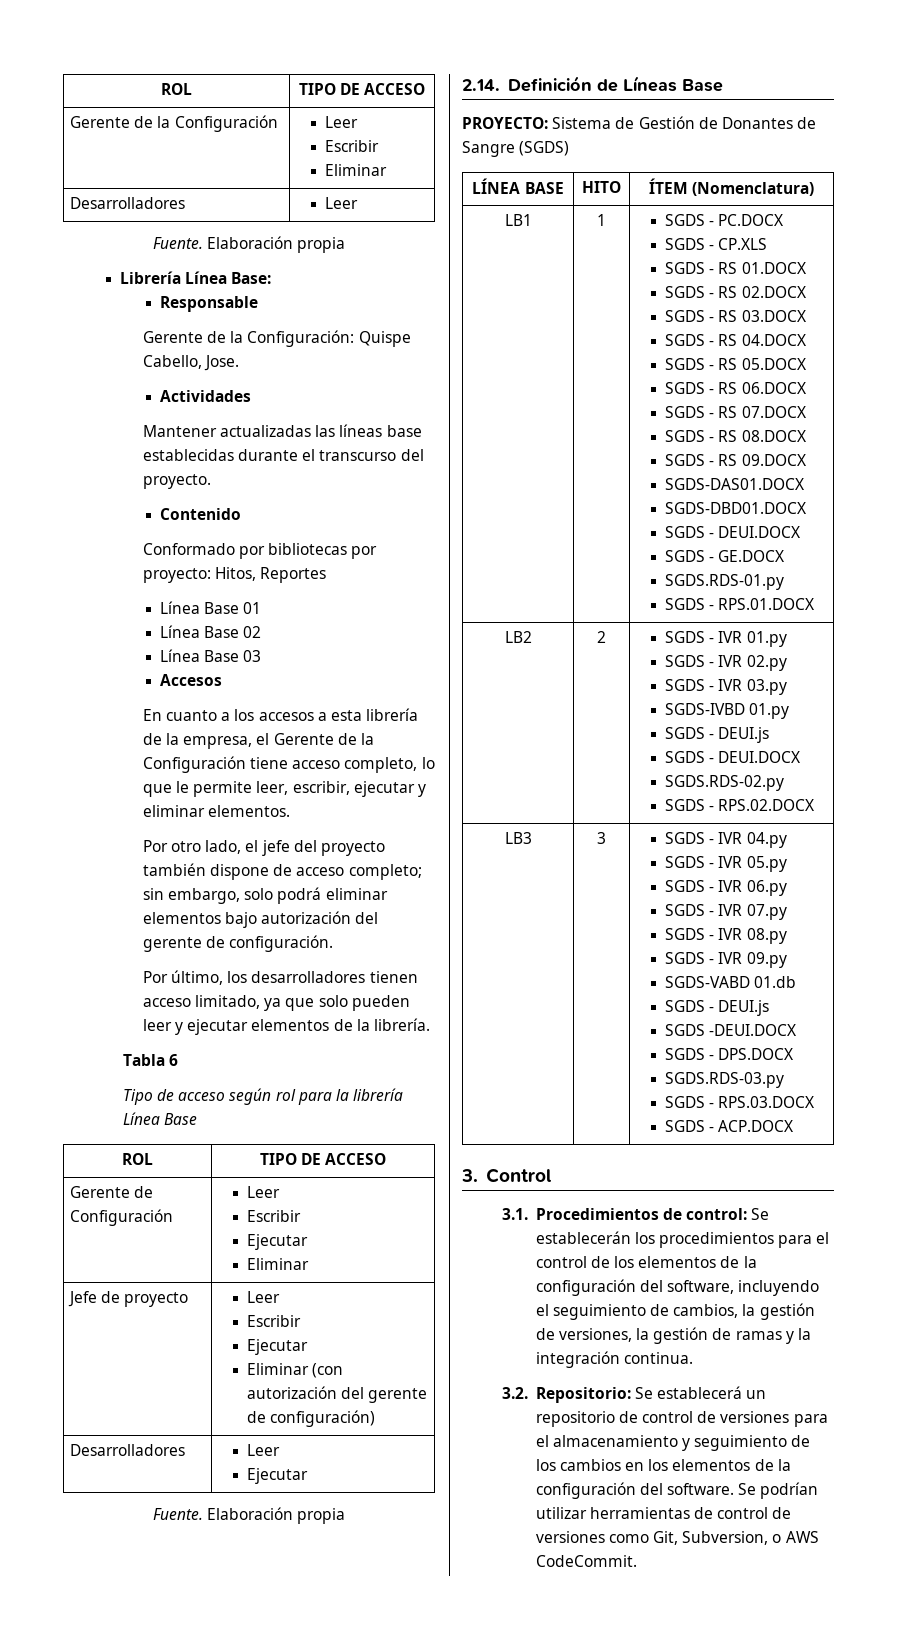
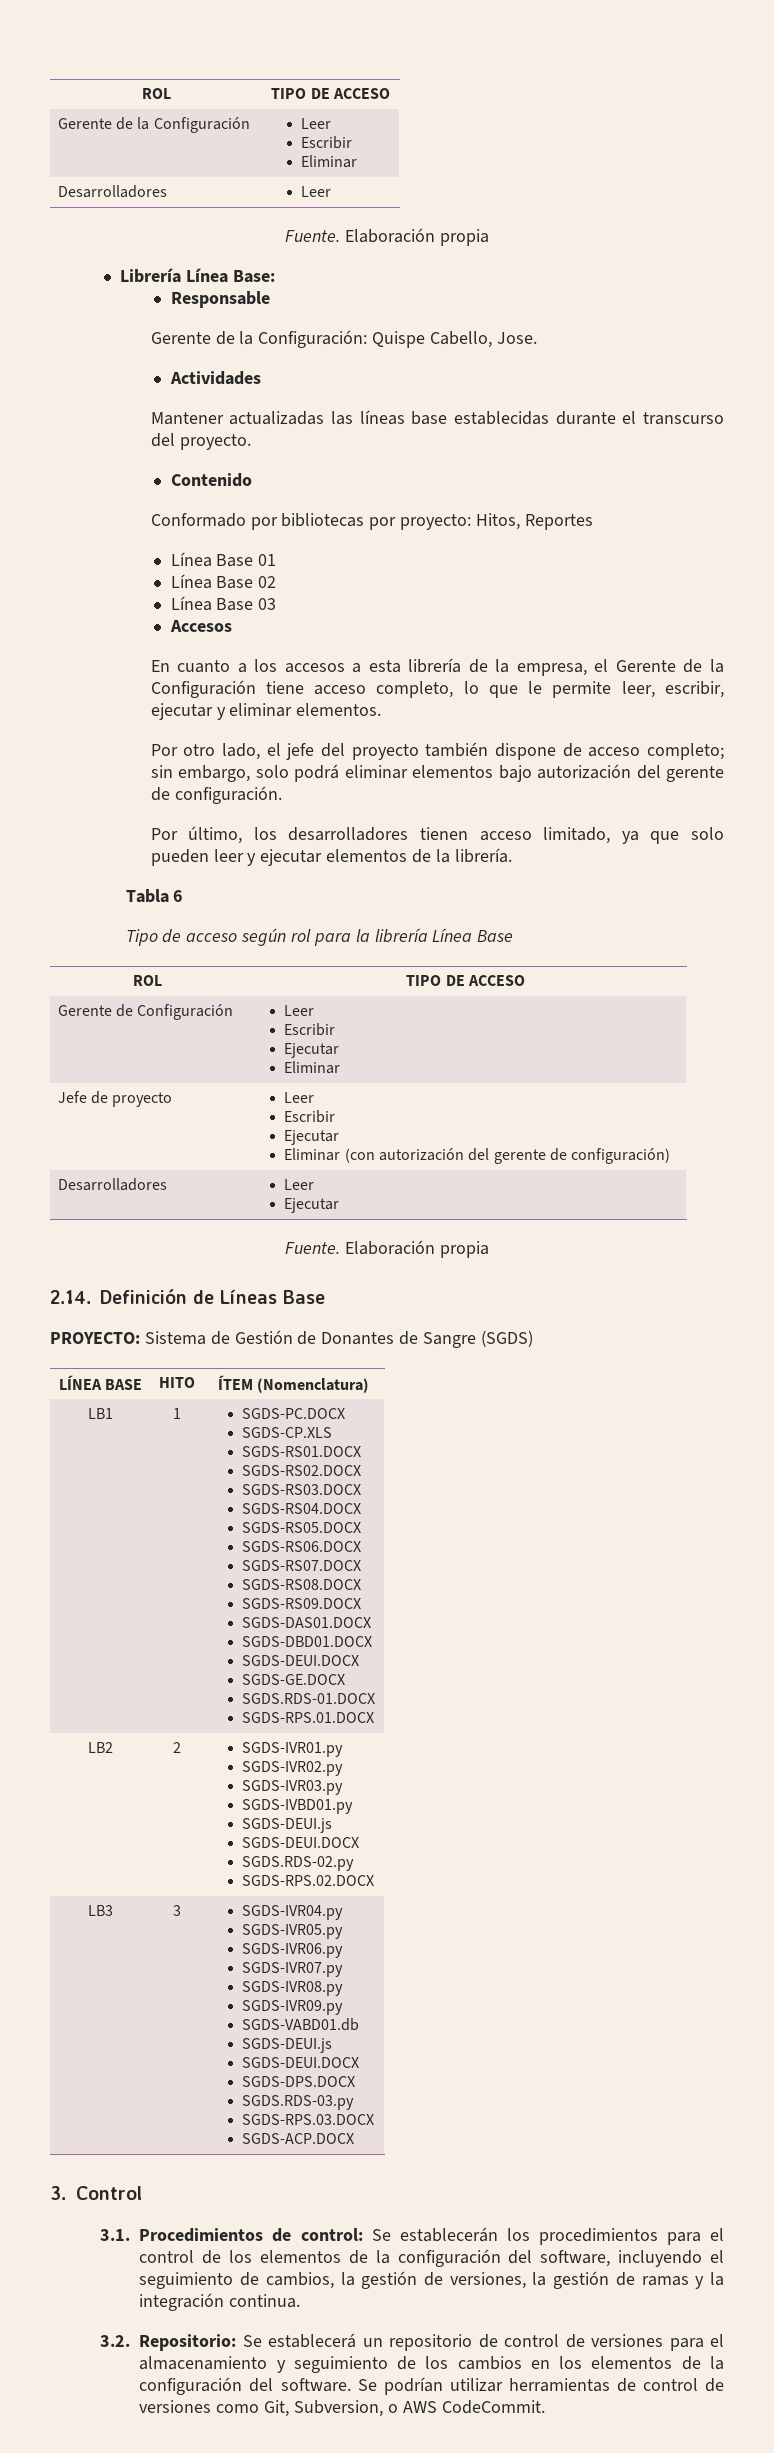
- SGDS - PC.DOCX
- SGDS - CP.XLS
- SGDS - RS 01.DOCX
- SGDS - RS 02.DOCX
- SGDS - RS 03.DOCX
- SGDS - RS 04.DOCX
- SGDS - RS 05.DOCX
- SGDS - RS 06.DOCX
- SGDS - RS 07.DOCX
- SGDS - RS 08.DOCX
- SGDS - RS 09.DOCX
+ SGDS-PC.DOCX
+ SGDS-CP.XLS
+ SGDS-RS01.DOCX
+ SGDS-RS02.DOCX
+ SGDS-RS03.DOCX
+ SGDS-RS04.DOCX
+ SGDS-RS05.DOCX
+ SGDS-RS06.DOCX
+ SGDS-RS07.DOCX
+ SGDS-RS08.DOCX
+ SGDS-RS09.DOCX
  SGDS-DAS01.DOCX
  SGDS-DBD01.DOCX
- SGDS - DEUI.DOCX
- SGDS - GE.DOCX
- SGDS.RDS-01.py
- SGDS - RPS.01.DOCX
- LB2 | 2 | SGDS - IVR 01.py
- SGDS - IVR 02.py
- SGDS - IVR 03.py
- SGDS-IVBD 01.py
- SGDS - DEUI.js
- SGDS - DEUI.DOCX
+ SGDS-DEUI.DOCX
+ SGDS-GE.DOCX
+ SGDS.RDS-01.DOCX
+ SGDS-RPS.01.DOCX
+ LB2 | 2 | SGDS-IVR01.py
+ SGDS-IVR02.py
+ SGDS-IVR03.py
+ SGDS-IVBD01.py
+ SGDS-DEUI.js
+ SGDS-DEUI.DOCX
  SGDS.RDS-02.py
- SGDS - RPS.02.DOCX
- LB3 | 3 | SGDS - IVR 04.py
- SGDS - IVR 05.py
- SGDS - IVR 06.py
- SGDS - IVR 07.py
- SGDS - IVR 08.py
- SGDS - IVR 09.py
- SGDS-VABD 01.db
- SGDS - DEUI.js
- SGDS -DEUI.DOCX
- SGDS - DPS.DOCX
+ SGDS-RPS.02.DOCX
+ LB3 | 3 | SGDS-IVR04.py
+ SGDS-IVR05.py
+ SGDS-IVR06.py
+ SGDS-IVR07.py
+ SGDS-IVR08.py
+ SGDS-IVR09.py
+ SGDS-VABD01.db
+ SGDS-DEUI.js
+ SGDS-DEUI.DOCX
+ SGDS-DPS.DOCX
  SGDS.RDS-03.py
- SGDS - RPS.03.DOCX
- SGDS - ACP.DOCX
+ SGDS-RPS.03.DOCX
+ SGDS-ACP.DOCX

